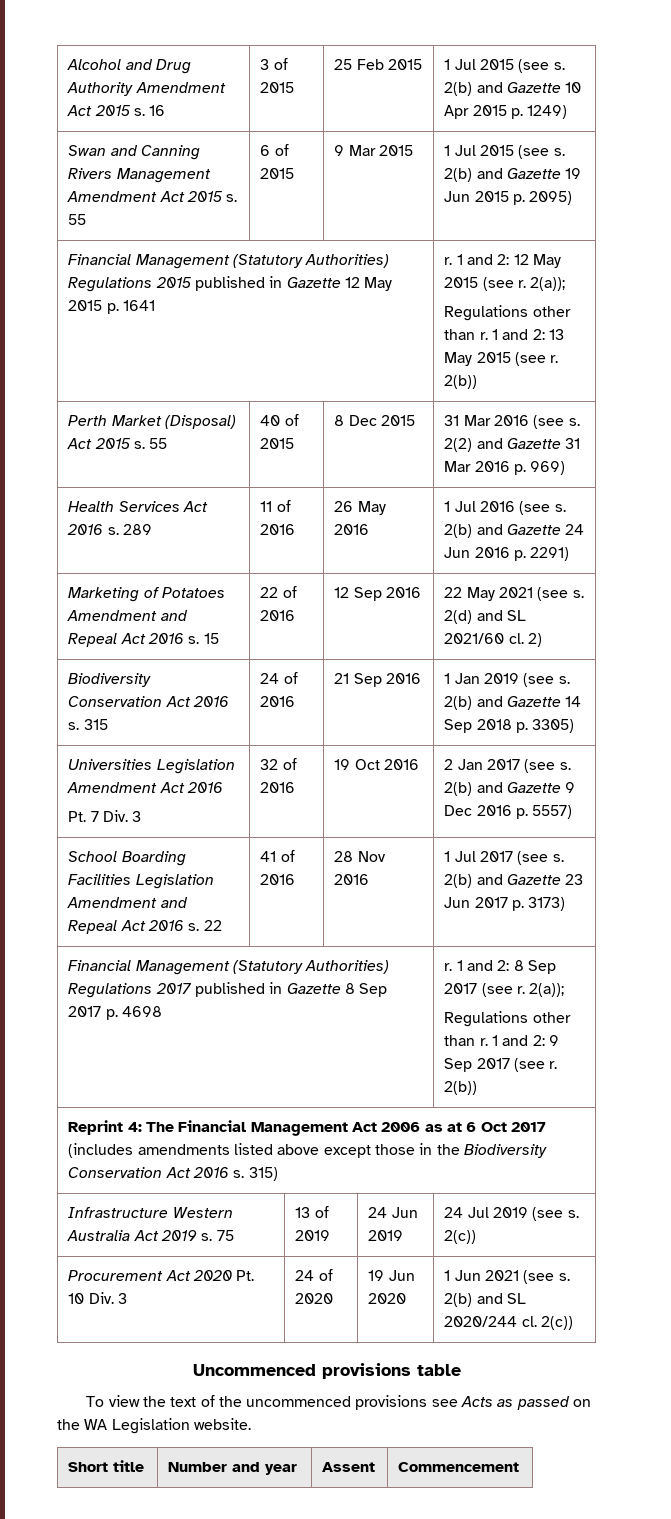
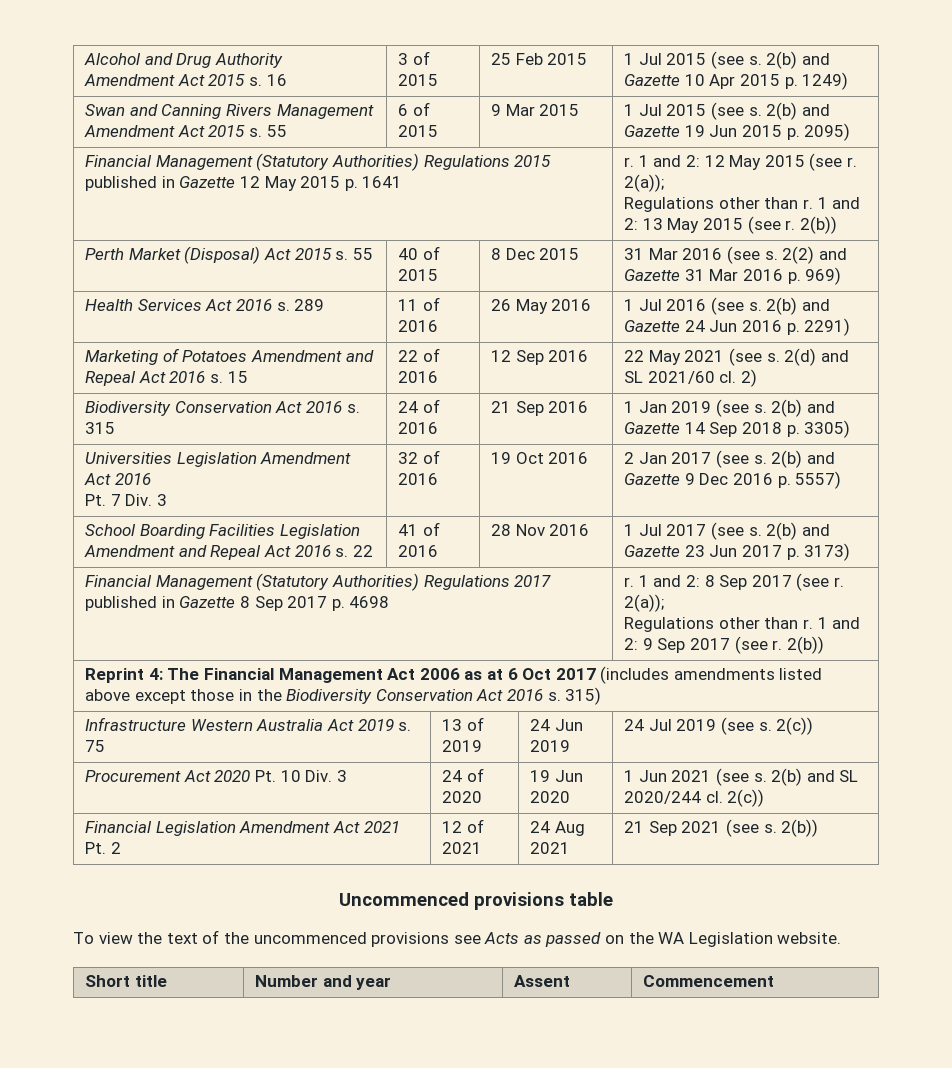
+ Financial Legislation Amendment Act 2021 Pt. 2 | 12 of 2021 | 24 Aug 2021 | 21 Sep 2021 (see s. 2(b))

